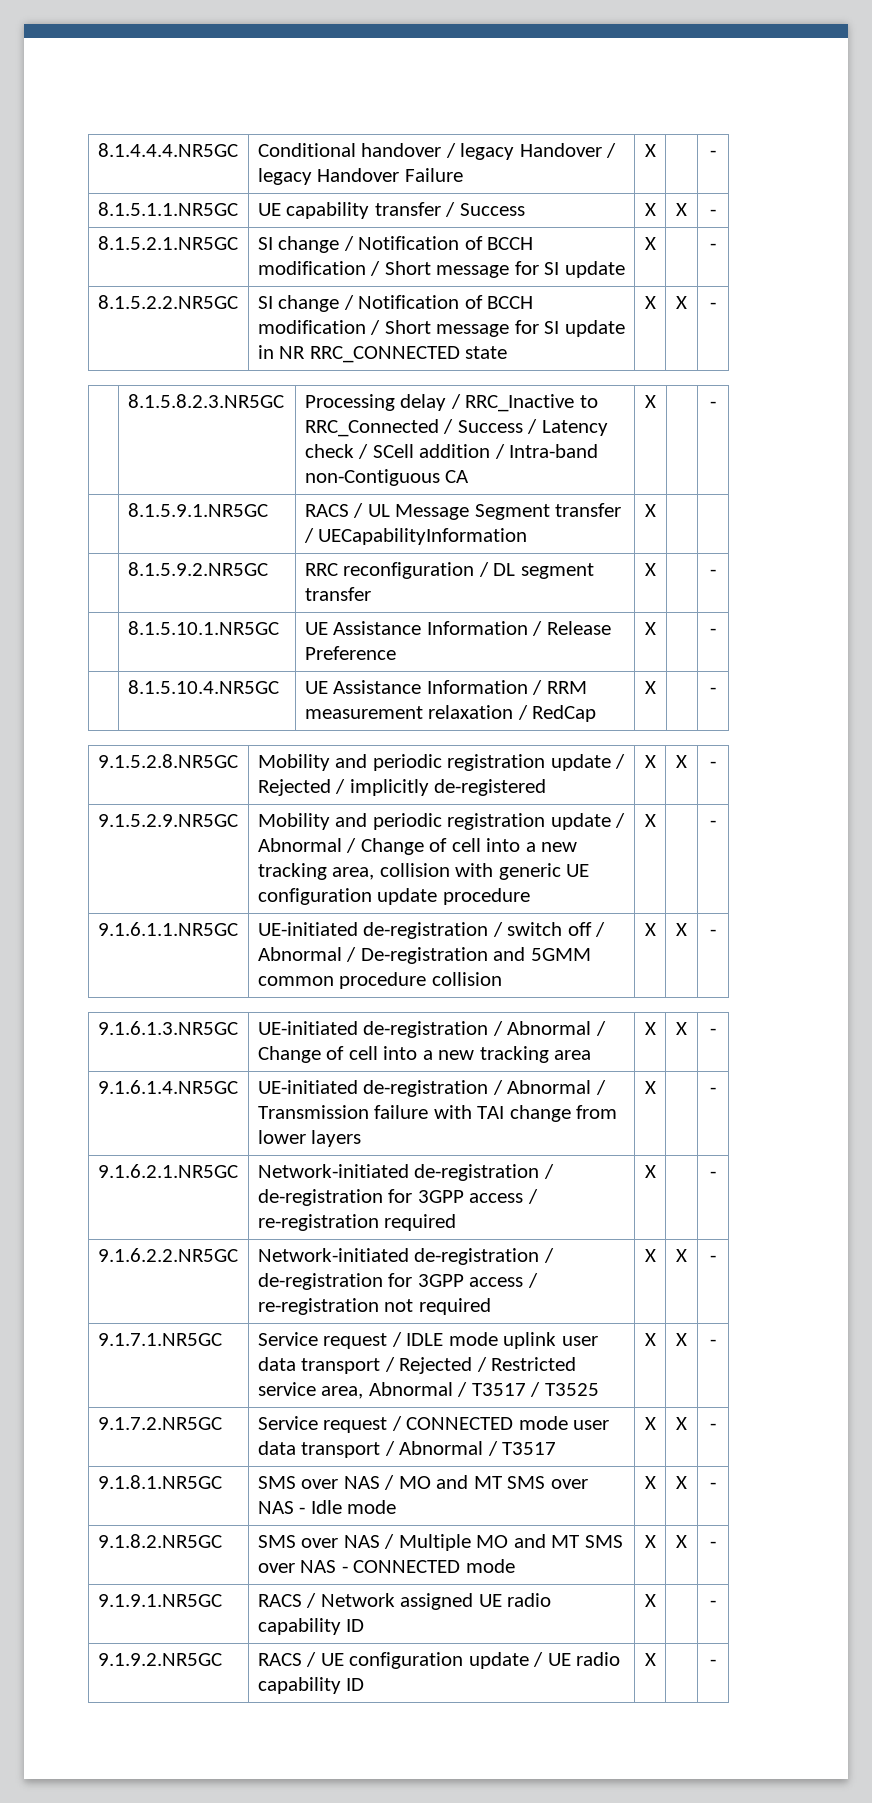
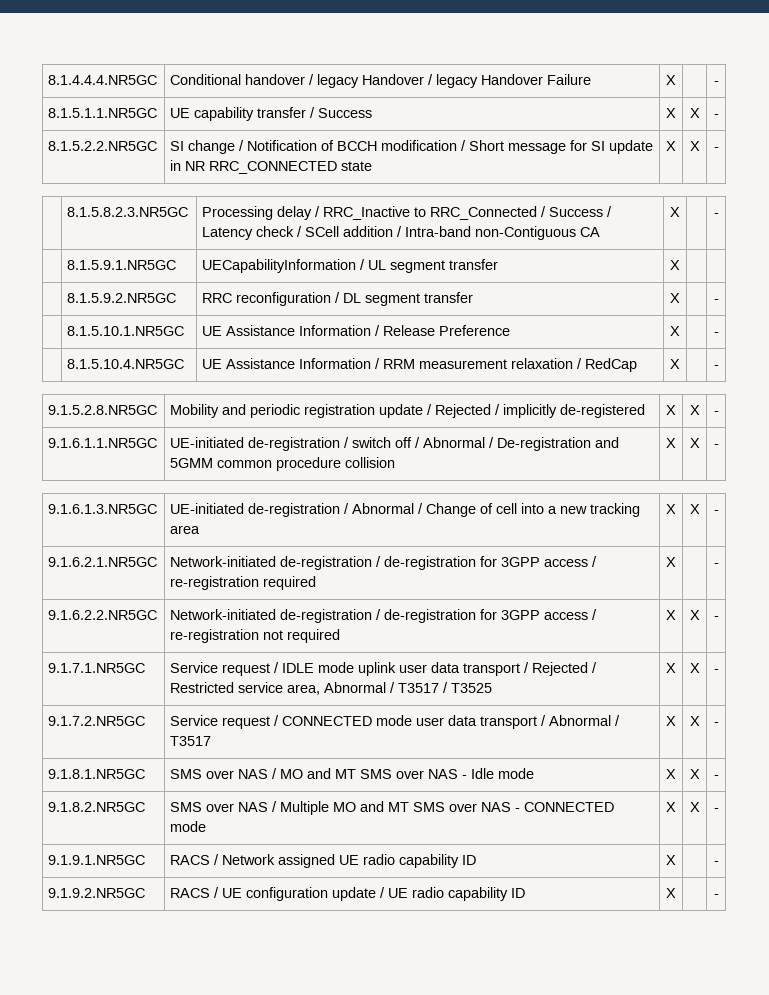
- 8.1.5.2.1.NR5GC | SI change / Notification of BCCH modification / Short message for SI update | X | | -
- | 8.1.5.9.1.NR5GC | RACS / UL Message Segment transfer / UECapabilityInformation | X | |
+ | 8.1.5.9.1.NR5GC | UECapabilityInformation / UL segment transfer | X | |
- 9.1.5.2.9.NR5GC | Mobility and periodic registration update / Abnormal / Change of cell into a new tracking area, collision with generic UE configuration update procedure | X | | -
- 9.1.6.1.4.NR5GC | UE-initiated de-registration / Abnormal / Transmission failure with TAI change from lower layers | X | | -

